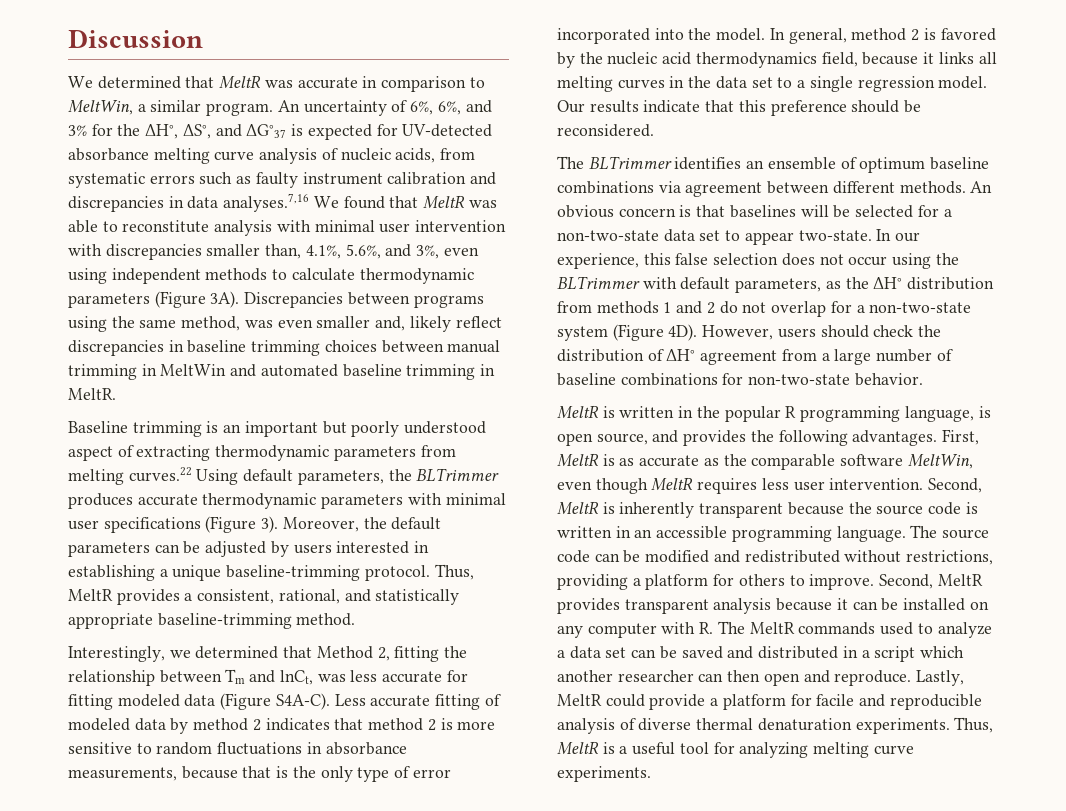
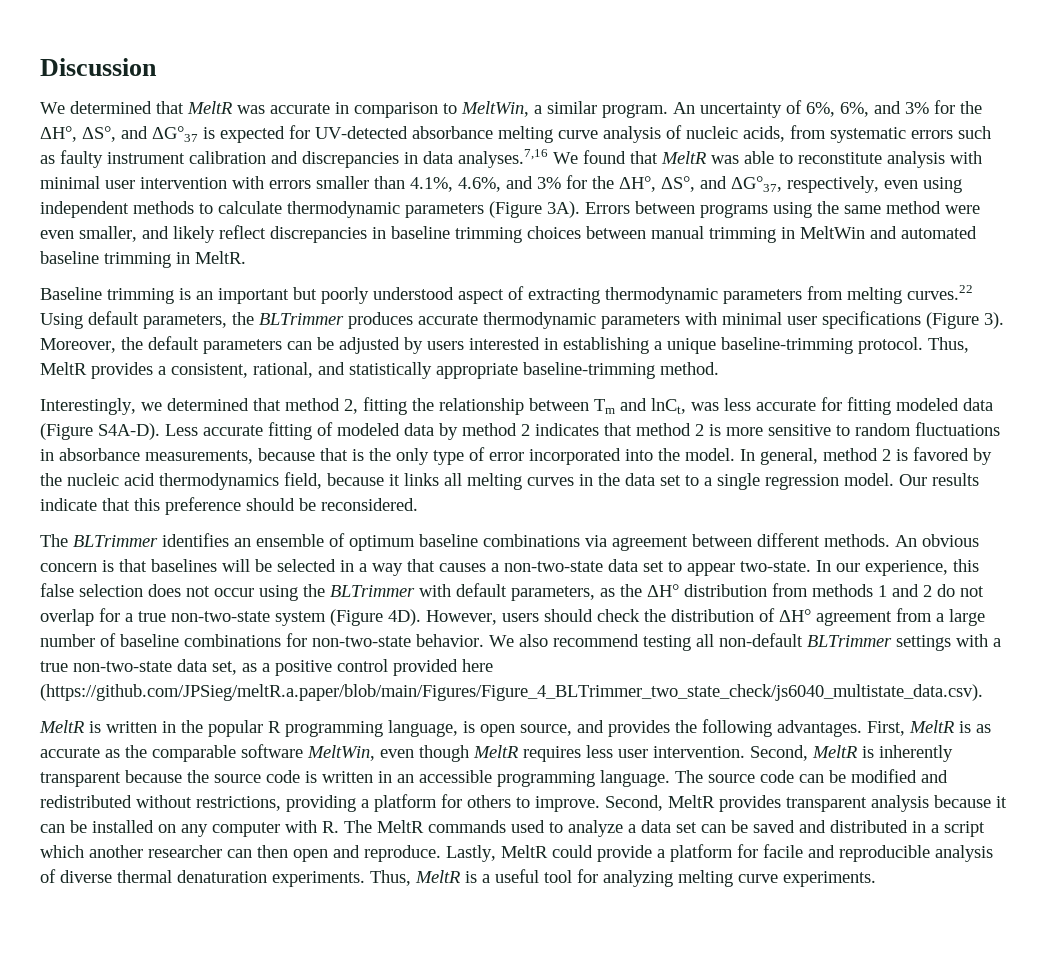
- An uncertainty of 6%, 6%, and 3% for the ΔH°, ΔS°, and ΔG°37 is expected for UV-detected absorbance melting curve analysis of nucleic acids, from systematic errors such as faulty instrument calibration and discrepancies in data analyses.7,16 We found that MeltR was able to reconstitute analysis with minimal user intervention with discrepancies smaller than, 4.1%, 5.6%, and 3%, even using independent methods to calculate thermodynamic parameters (Figure 3A).
+ An uncertainty of 6%, 6%, and 3% for the ΔH°, ΔS°, and ΔG°37 is expected for UV-detected absorbance melting curve analysis of nucleic acids, from systematic errors such as faulty instrument calibration and discrepancies in data analyses.7,16 We found that MeltR was able to reconstitute analysis with minimal user intervention with errors smaller than 4.1%, 4.6%, and 3% for the ΔH°, ΔS°, and ΔG°37, respectively, even using independent methods to calculate thermodynamic parameters (Figure 3A).
- Discrepancies between programs using the same method, was even smaller and, likely reflect discrepancies in baseline trimming choices between manual trimming in MeltWin and automated baseline trimming in MeltR.
+ Errors between programs using the same method were even smaller, and likely reflect discrepancies in baseline trimming choices between manual trimming in MeltWin and automated baseline trimming in MeltR.
- Interestingly, we determined that Method 2, fitting the relationship between Tm and lnCt, was less accurate for fitting modeled data (Figure S4A-C).
+ Interestingly, we determined that method 2, fitting the relationship between Tm and lnCt, was less accurate for fitting modeled data (Figure S4A-D).
- An obvious concern is that baselines will be selected for a non-two-state data set to appear two-state.
+ An obvious concern is that baselines will be selected in a way that causes a non-two-state data set to appear two-state.
- In our experience, this false selection does not occur using the BLTrimmer with default parameters, as the ΔH° distribution from methods 1 and 2 do not overlap for a non-two-state system (Figure 4D).
+ In our experience, this false selection does not occur using the BLTrimmer with default parameters, as the ΔH° distribution from methods 1 and 2 do not overlap for a true non-two-state system (Figure 4D).
+ We also recommend testing all non-default BLTrimmer settings with a true non-two-state data set, as a positive control provided here (https://github.com/JPSieg/meltR.a.paper/blob/main/Figures/Figure_4_BLTrimmer_two_state_check/js6040_multistate_data.csv).

